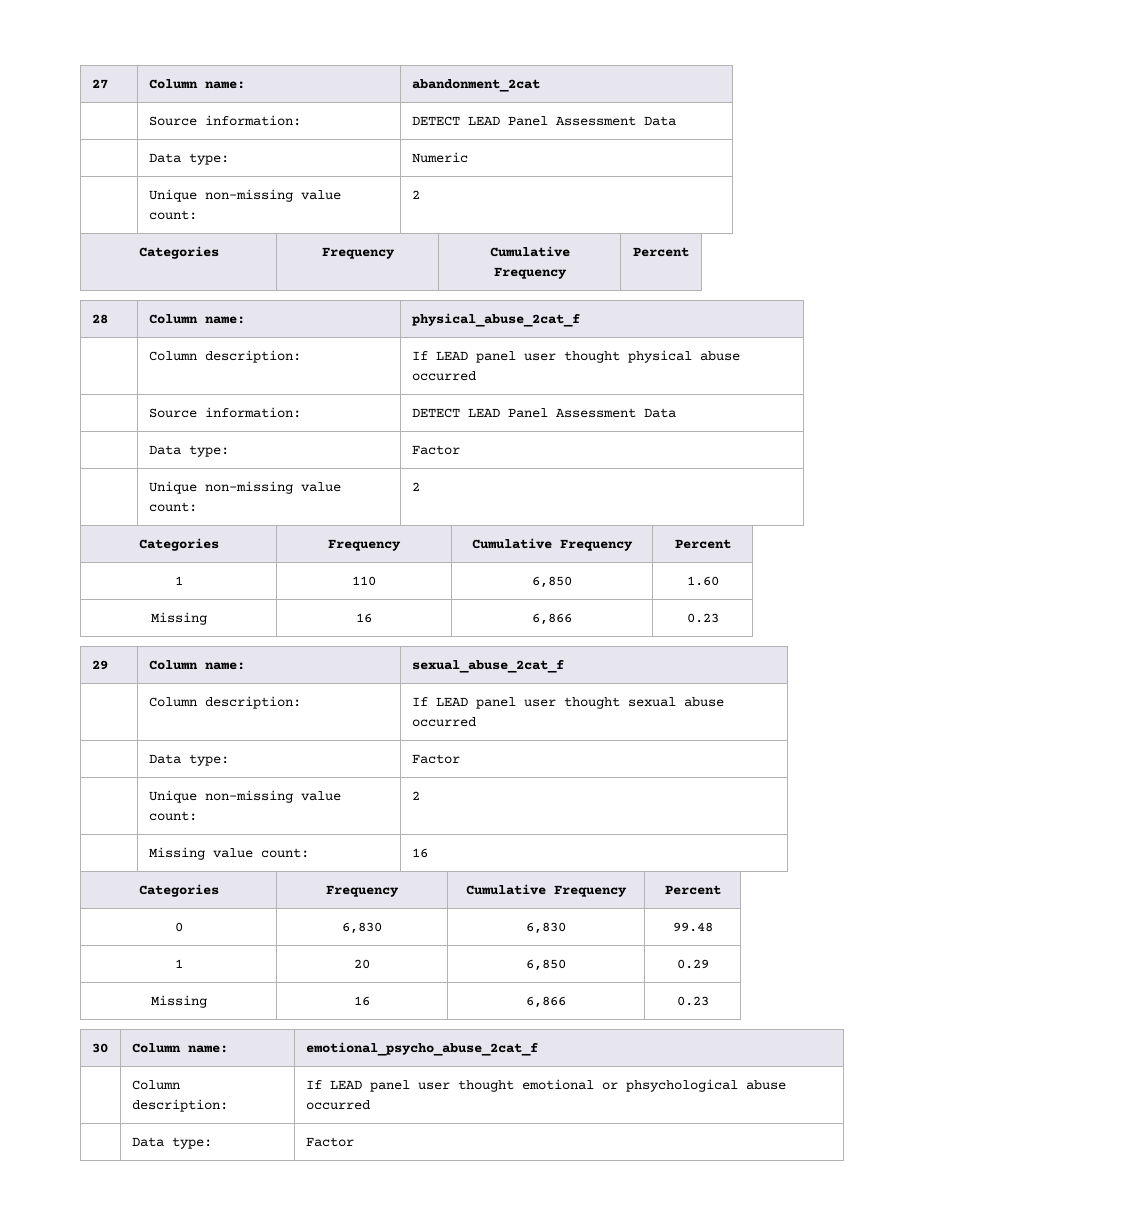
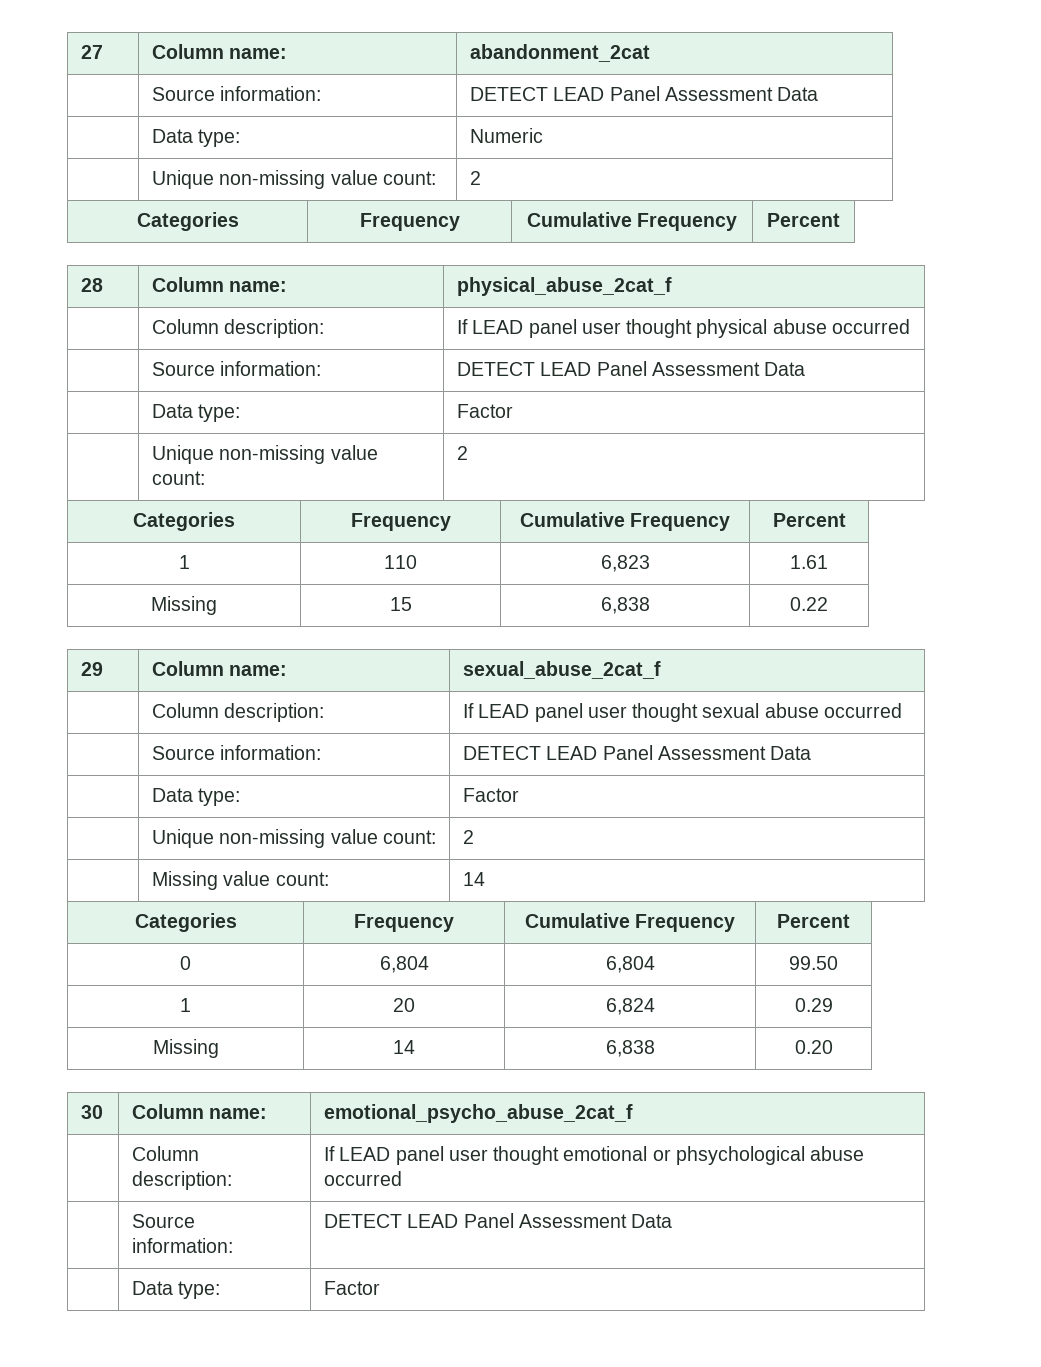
- 1 | 110 | 6,850 | 1.60
- Missing | 16 | 6,866 | 0.23
+ 1 | 110 | 6,823 | 1.61
+ Missing | 15 | 6,838 | 0.22
  | Column description: | If LEAD panel user thought sexual abuse occurred
+ | Source information: | DETECT LEAD Panel Assessment Data
- | Missing value count: | 16
+ | Missing value count: | 14
- 0 | 6,830 | 6,830 | 99.48
+ 0 | 6,804 | 6,804 | 99.50
- 1 | 20 | 6,850 | 0.29
- Missing | 16 | 6,866 | 0.23
+ 1 | 20 | 6,824 | 0.29
+ Missing | 14 | 6,838 | 0.20
  | Column description: | If LEAD panel user thought emotional or phsychological abuse occurred
+ | Source information: | DETECT LEAD Panel Assessment Data

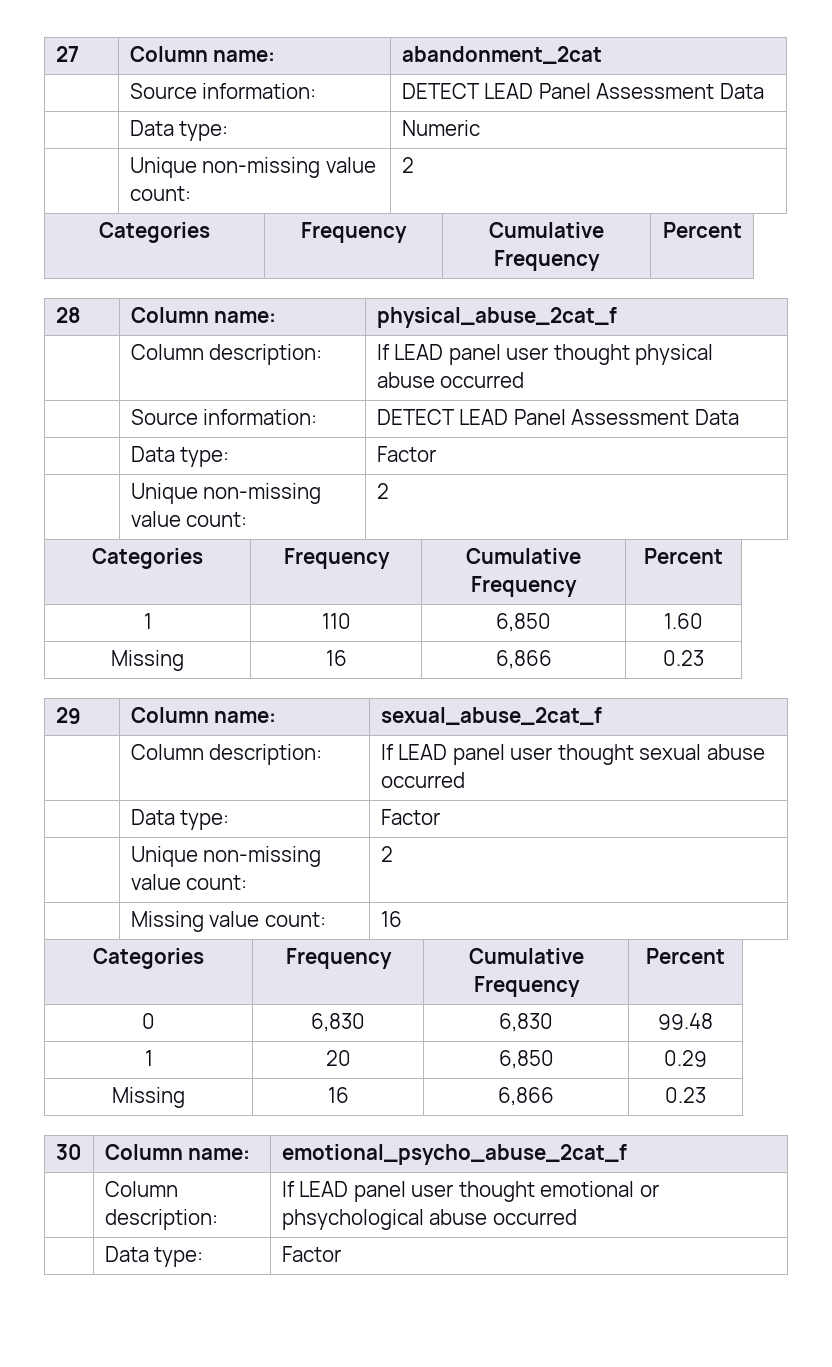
- 1 | 110 | 6,823 | 1.61
- Missing | 15 | 6,838 | 0.22
+ 1 | 110 | 6,850 | 1.60
+ Missing | 16 | 6,866 | 0.23
  | Column description: | If LEAD panel user thought sexual abuse occurred
- | Source information: | DETECT LEAD Panel Assessment Data
- | Missing value count: | 14
+ | Missing value count: | 16
- 0 | 6,804 | 6,804 | 99.50
+ 0 | 6,830 | 6,830 | 99.48
- 1 | 20 | 6,824 | 0.29
- Missing | 14 | 6,838 | 0.20
+ 1 | 20 | 6,850 | 0.29
+ Missing | 16 | 6,866 | 0.23
  | Column description: | If LEAD panel user thought emotional or phsychological abuse occurred
- | Source information: | DETECT LEAD Panel Assessment Data

